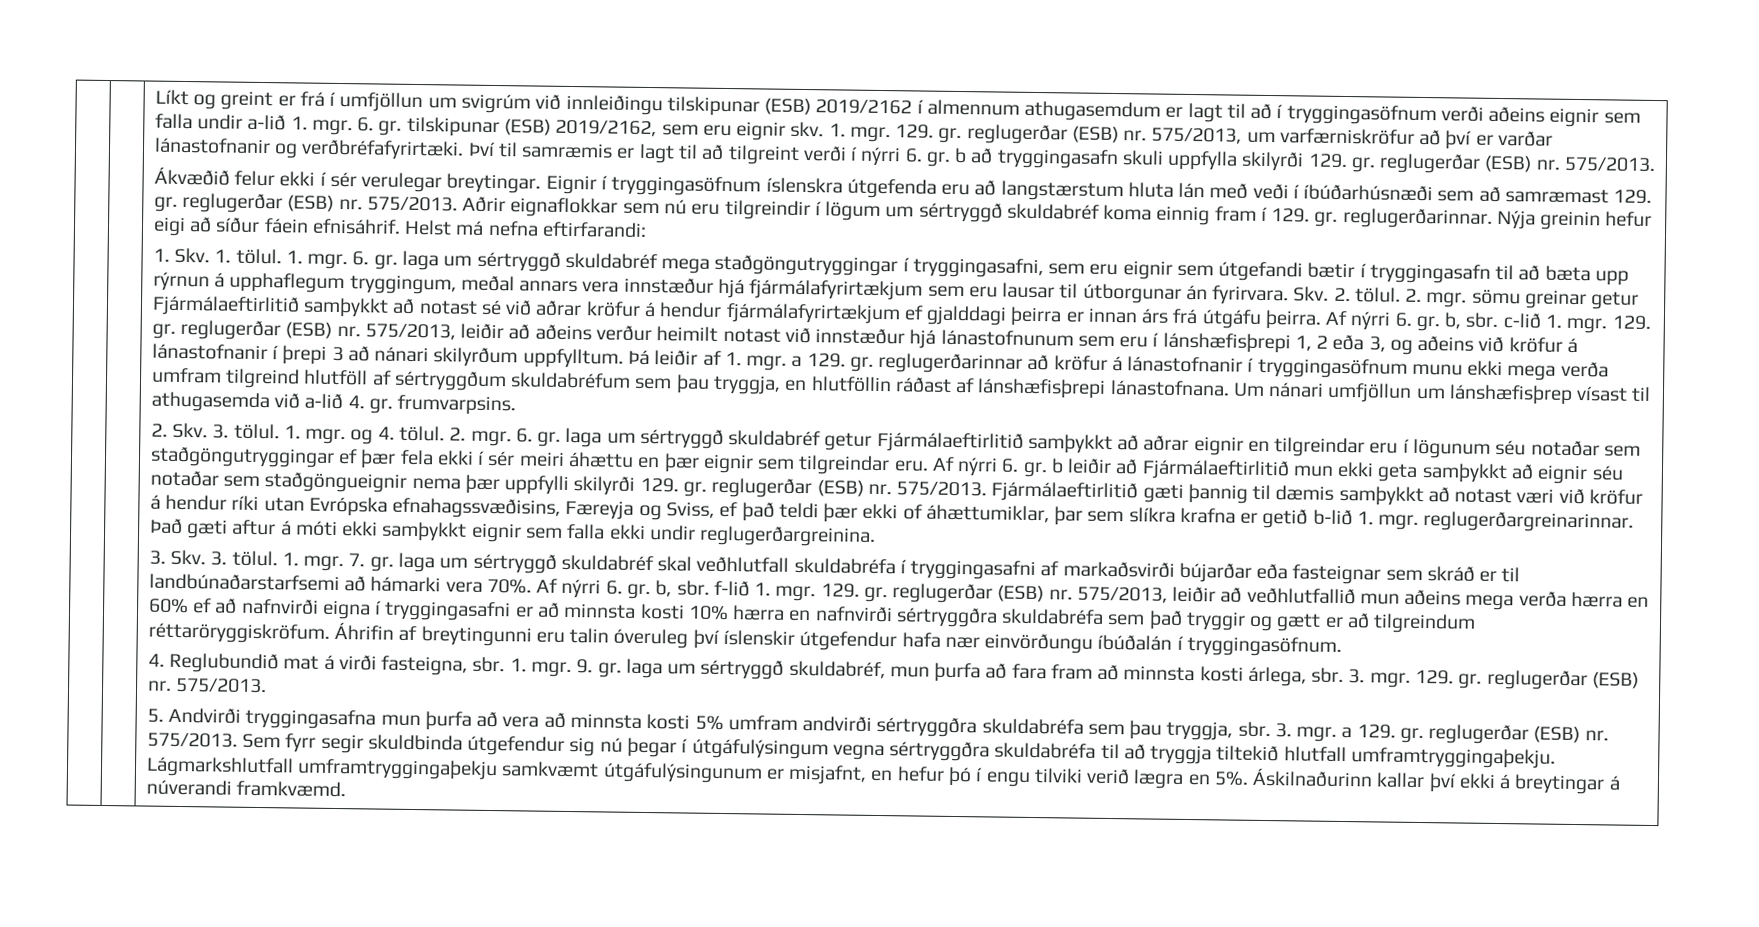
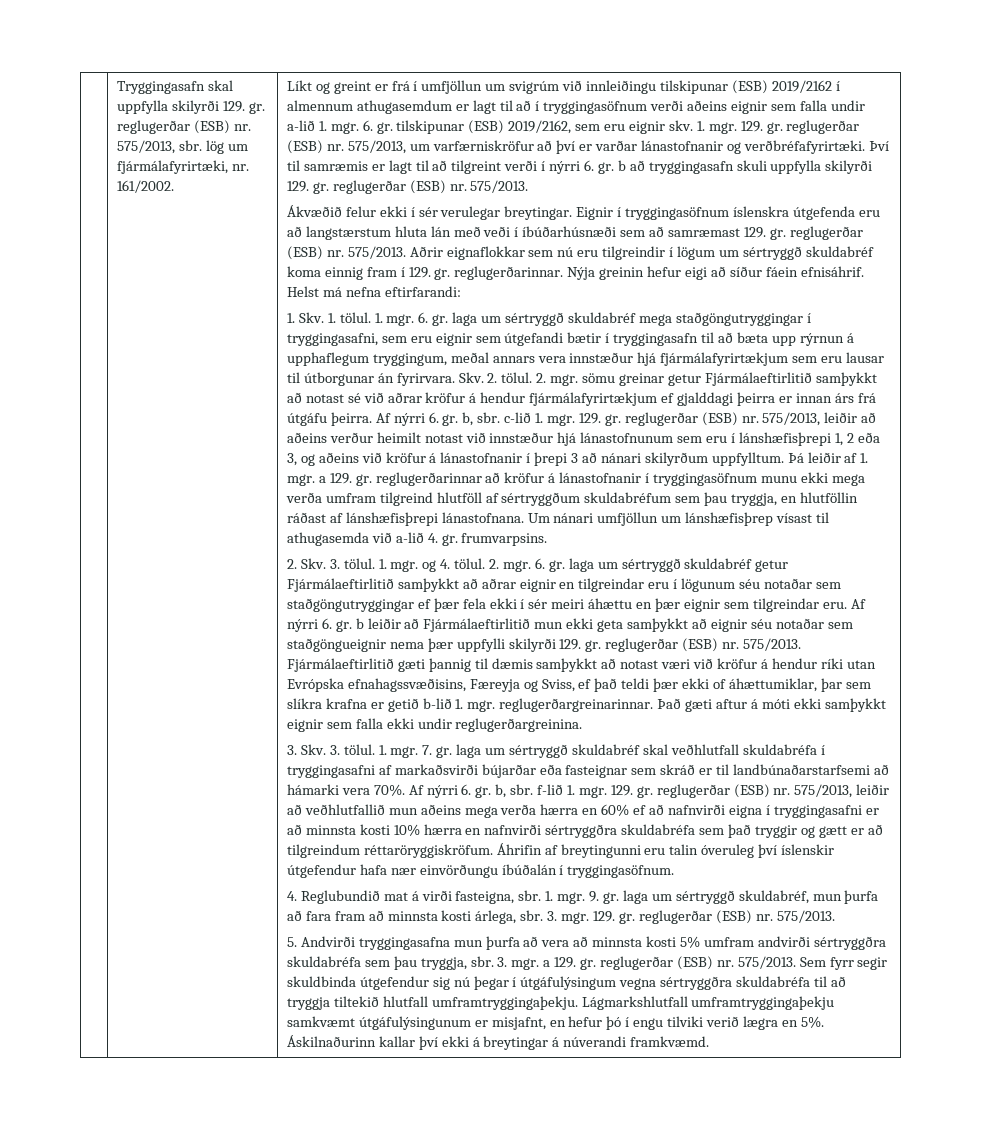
+ Tryggingasafn skal uppfylla skilyrði 129. gr. reglugerðar (ESB) nr. 575/2013, sbr. lög um fjármálafyrirtæki, nr. 161/2002.

